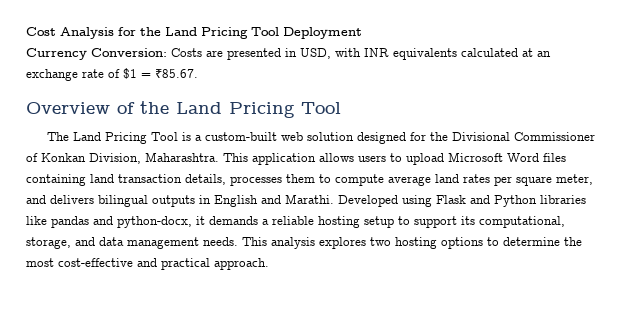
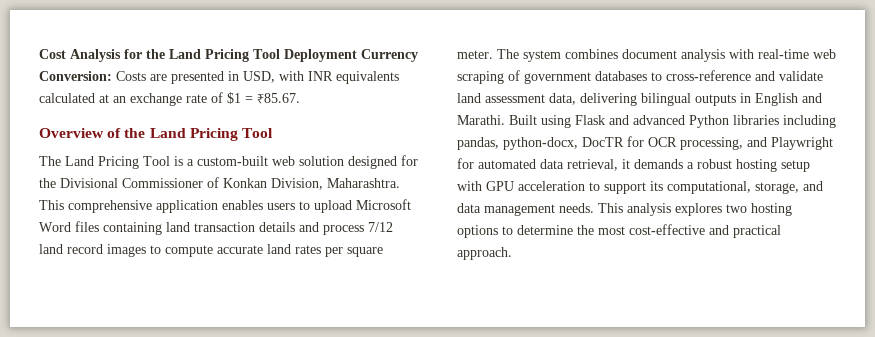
- Cost Analysis for the Land Pricing Tool Deployment
- Currency Conversion: Costs are presented in USD, with INR equivalents calculated at an exchange rate of $1 = ₹85.67.
+ Cost Analysis for the Land Pricing Tool Deployment Currency Conversion: Costs are presented in USD, with INR equivalents calculated at an exchange rate of $1 = ₹85.67.
- This application allows users to upload Microsoft Word files containing land transaction details, processes them to compute average land rates per square meter, and delivers bilingual outputs in English and Marathi.
+ This comprehensive application enables users to upload Microsoft Word files containing land transaction details and process 7/12 land record images to compute accurate land rates per square meter. The system combines document analysis with real-time web scraping of government databases to cross-reference and validate land assessment data, delivering bilingual outputs in English and Marathi.
- Developed using Flask and Python libraries like pandas and python-docx, it demands a reliable hosting setup to support its computational, storage, and data management needs.
+ Built using Flask and advanced Python libraries including pandas, python-docx, DocTR for OCR processing, and Playwright for automated data retrieval, it demands a robust hosting setup with GPU acceleration to support its computational, storage, and data management needs.

